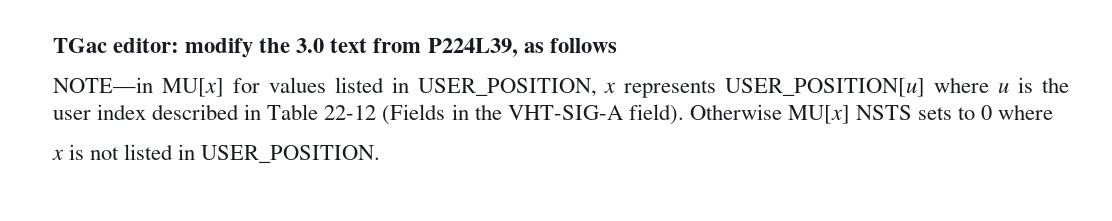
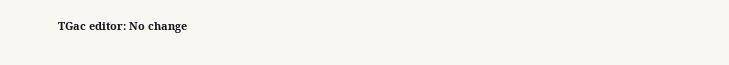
- TGac editor: modify the 3.0 text from P224L39, as follows
- NOTE—in MU[x] for values listed in USER_POSITION, x represents USER_POSITION[u] where u is the user index described in Table 22-12 (Fields in the VHT-SIG-A field). Otherwise MU[x] NSTS sets to 0 where
- x is not listed in USER_POSITION.
+ TGac editor: No change

